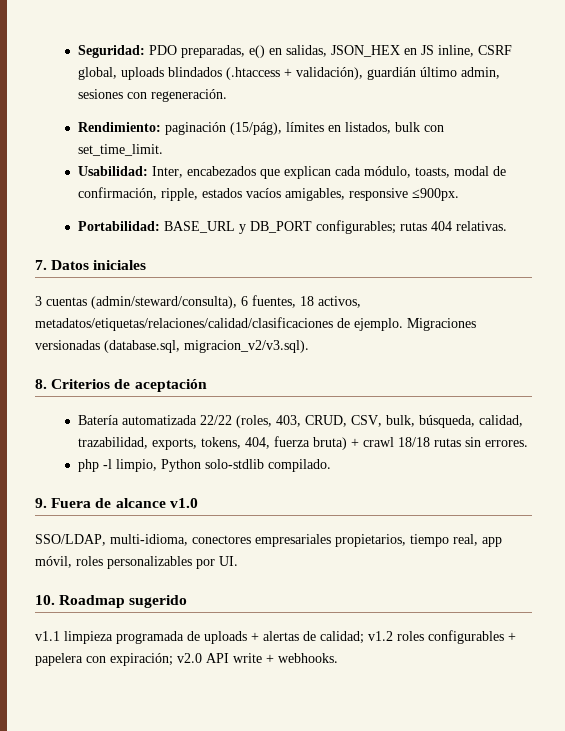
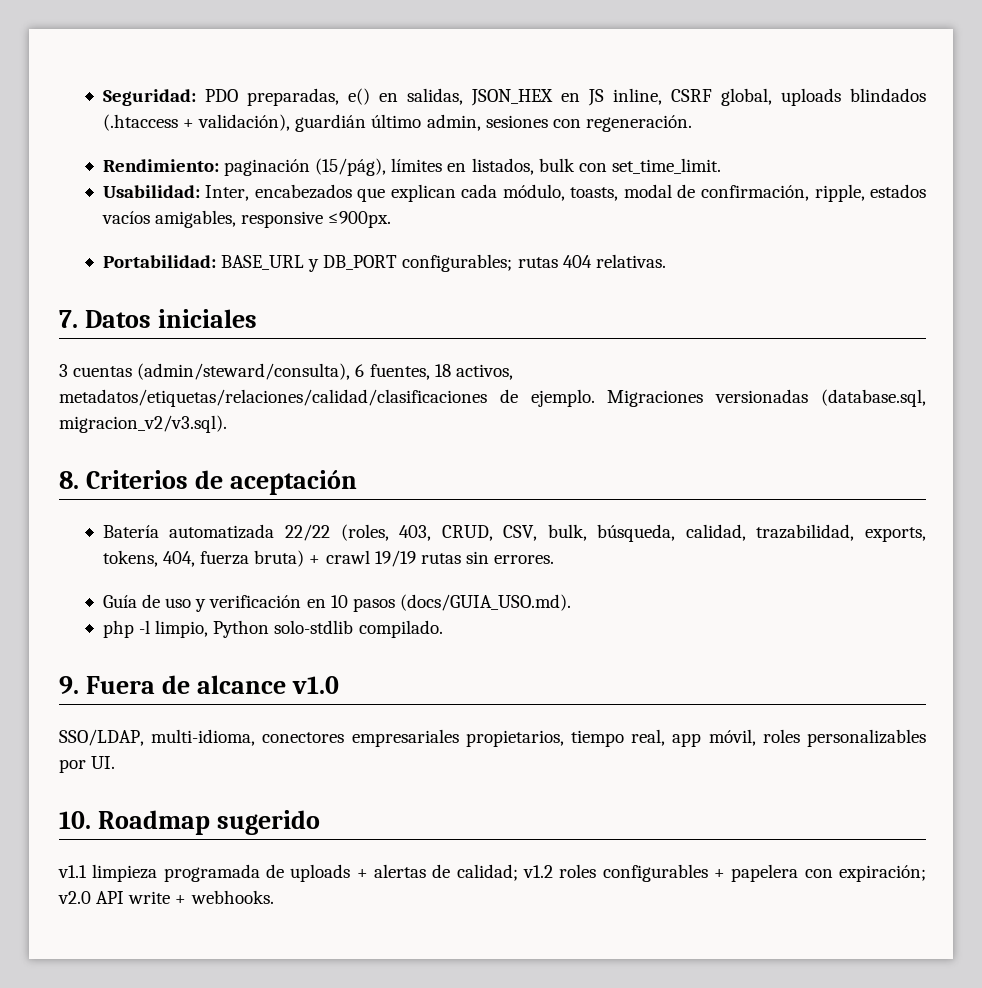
- Batería automatizada 22/22 (roles, 403, CRUD, CSV, bulk, búsqueda, calidad, trazabilidad, exports, tokens, 404, fuerza bruta) + crawl 18/18 rutas sin errores.
+ Batería automatizada 22/22 (roles, 403, CRUD, CSV, bulk, búsqueda, calidad, trazabilidad, exports, tokens, 404, fuerza bruta) + crawl 19/19 rutas sin errores.
+ Guía de uso y verificación en 10 pasos (docs/GUIA_USO.md).

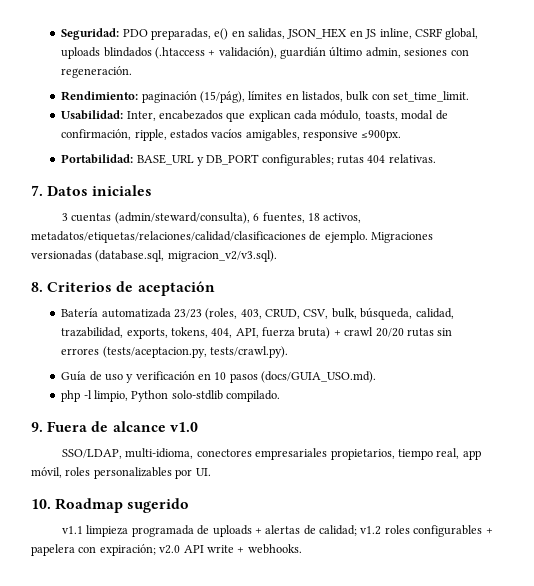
- Batería automatizada 22/22 (roles, 403, CRUD, CSV, bulk, búsqueda, calidad, trazabilidad, exports, tokens, 404, fuerza bruta) + crawl 19/19 rutas sin errores.
+ Batería automatizada 23/23 (roles, 403, CRUD, CSV, bulk, búsqueda, calidad, trazabilidad, exports, tokens, 404, API, fuerza bruta) + crawl 20/20 rutas sin errores (tests/aceptacion.py, tests/crawl.py).

